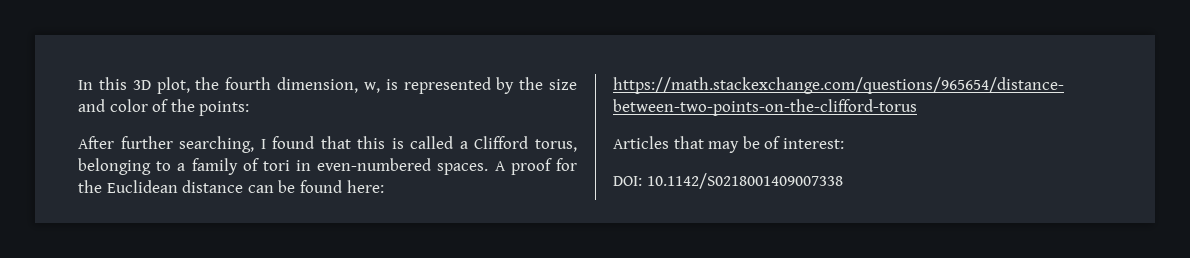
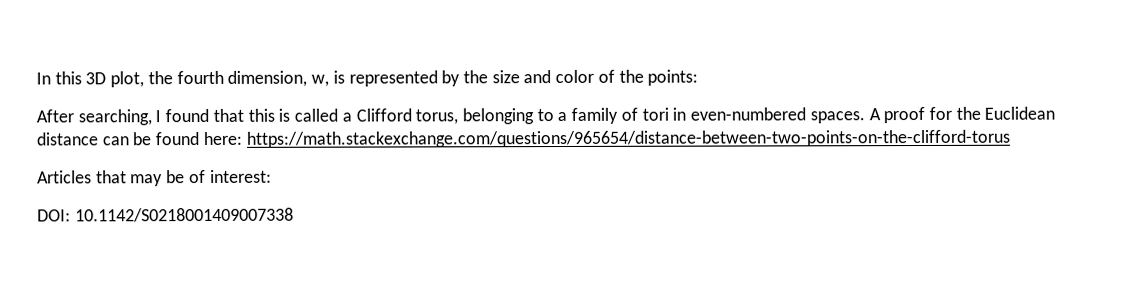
- After further searching, I found that this is called a Clifford torus, belonging to a family of tori in even-numbered spaces.
+ After searching, I found that this is called a Clifford torus, belonging to a family of tori in even-numbered spaces.

